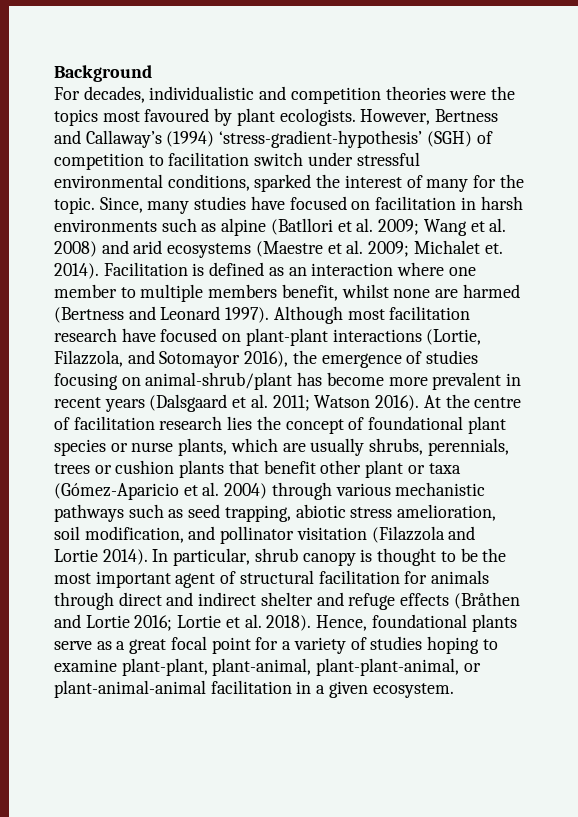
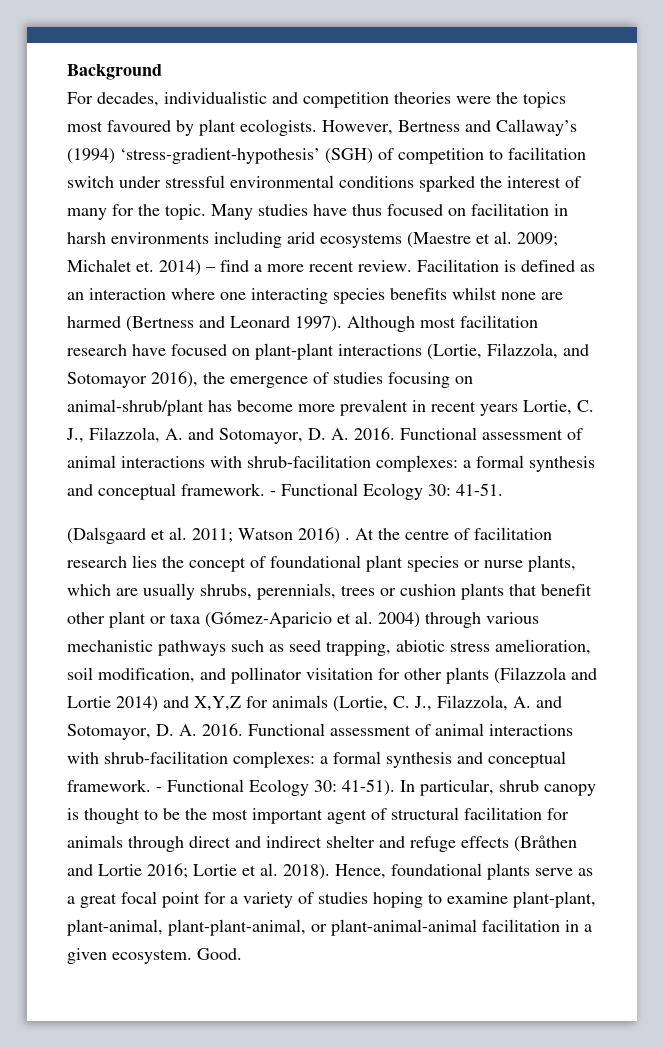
- However, Bertness and Callaway’s (1994) ‘stress-gradient-hypothesis’ (SGH) of competition to facilitation switch under stressful environmental conditions, sparked the interest of many for the topic.
+ However, Bertness and Callaway’s (1994) ‘stress-gradient-hypothesis’ (SGH) of competition to facilitation switch under stressful environmental conditions sparked the interest of many for the topic.
- Since, many studies have focused on facilitation in harsh environments such as alpine (Batllori et al. 2009; Wang et al. 2008) and arid ecosystems (Maestre et al. 2009; Michalet et. 2014).
+ Many studies have thus focused on facilitation in harsh environments including arid ecosystems (Maestre et al. 2009; Michalet et. 2014) – find a more recent review.
- Facilitation is defined as an interaction where one member to multiple members benefit, whilst none are harmed (Bertness and Leonard 1997).
+ Facilitation is defined as an interaction where one interacting species benefits whilst none are harmed (Bertness and Leonard 1997).
- Although most facilitation research have focused on plant-plant interactions (Lortie, Filazzola, and Sotomayor 2016), the emergence of studies focusing on animal-shrub/plant has become more prevalent in recent years (Dalsgaard et al. 2011; Watson 2016).
+ Although most facilitation research have focused on plant-plant interactions (Lortie, Filazzola, and Sotomayor 2016), the emergence of studies focusing on animal-shrub/plant has become more prevalent in recent years Lortie, C. J., Filazzola, A. and Sotomayor, D. A. 2016. Functional assessment of animal interactions with shrub-facilitation complexes: a formal synthesis and conceptual framework. - Functional Ecology 30: 41-51.
+ (Dalsgaard et al. 2011; Watson 2016) .
- At the centre of facilitation research lies the concept of foundational plant species or nurse plants, which are usually shrubs, perennials, trees or cushion plants that benefit other plant or taxa (Gómez-Aparicio et al. 2004) through various mechanistic pathways such as seed trapping, abiotic stress amelioration, soil modification, and pollinator visitation (Filazzola and Lortie 2014).
+ At the centre of facilitation research lies the concept of foundational plant species or nurse plants, which are usually shrubs, perennials, trees or cushion plants that benefit other plant or taxa (Gómez-Aparicio et al. 2004) through various mechanistic pathways such as seed trapping, abiotic stress amelioration, soil modification, and pollinator visitation for other plants (Filazzola and Lortie 2014) and X,Y,Z for animals (Lortie, C. J., Filazzola, A. and Sotomayor, D. A. 2016. Functional assessment of animal interactions with shrub-facilitation complexes: a formal synthesis and conceptual framework. - Functional Ecology 30: 41-51).
+ Good.

